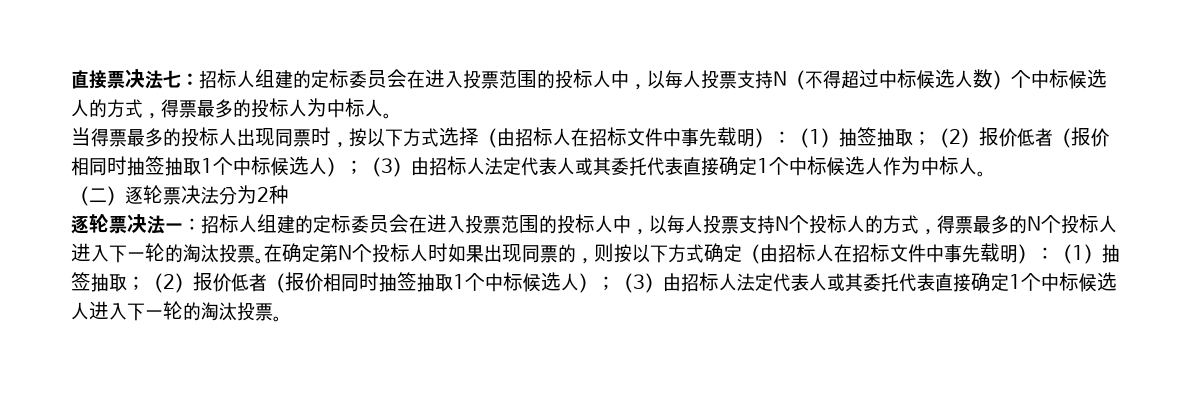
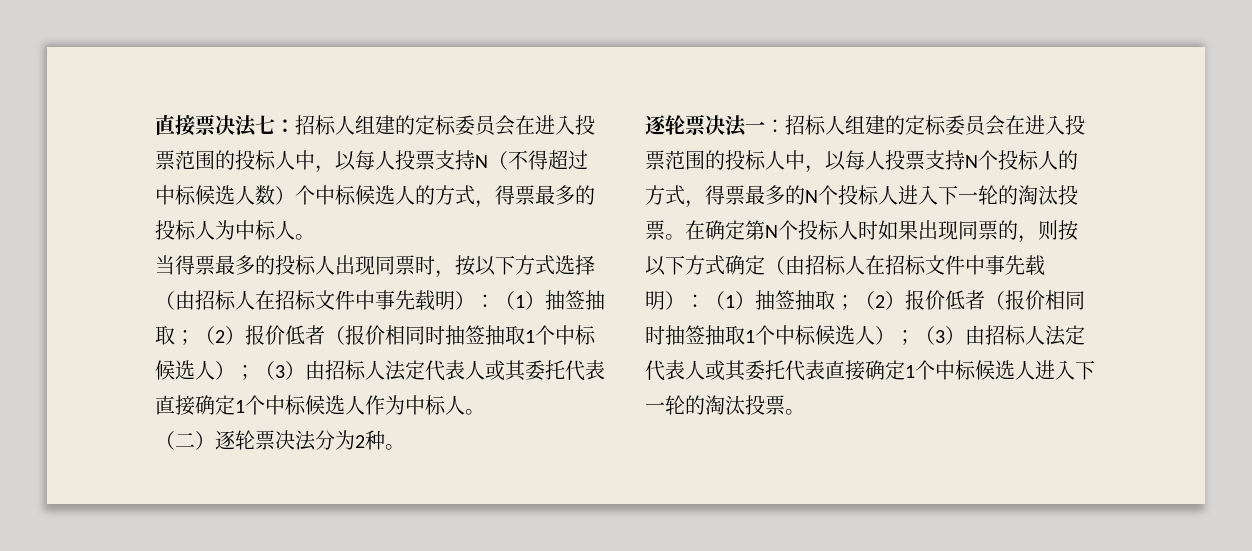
- （二）逐轮票决法分为2种
+ （二）逐轮票决法分为2种。

